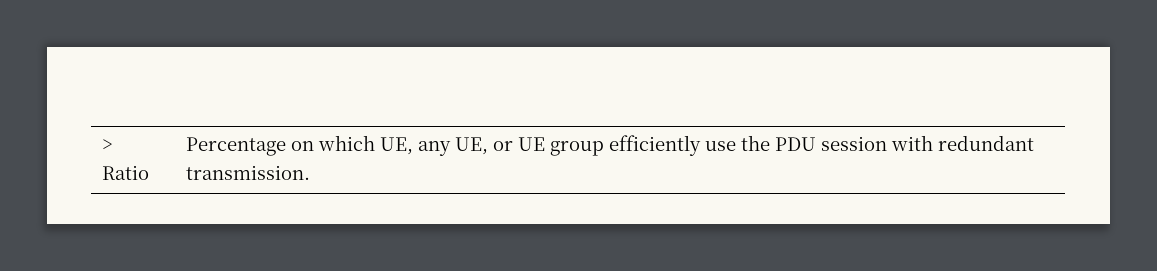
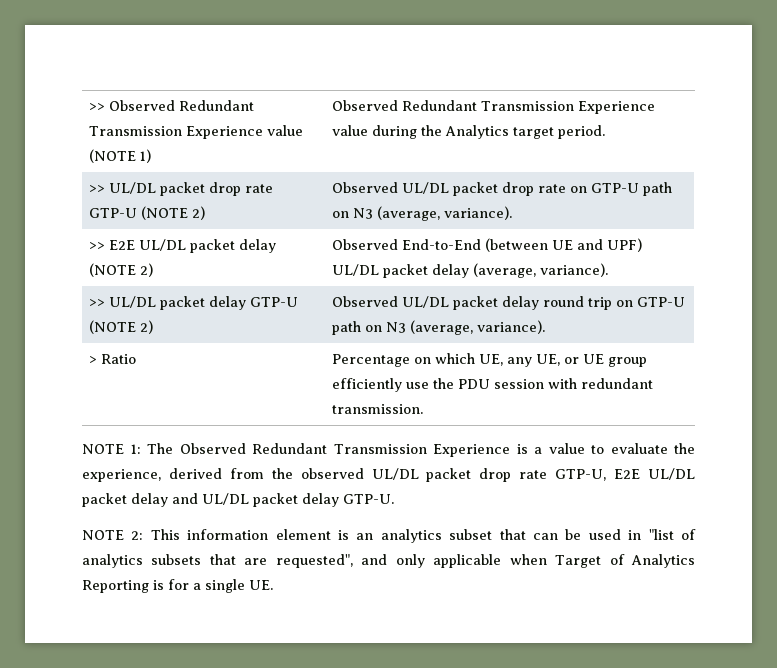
+ >> Observed Redundant Transmission Experience value (NOTE 1) | Observed Redundant Transmission Experience value during the Analytics target period.
+ >> UL/DL packet drop rate GTP-U (NOTE 2) | Observed UL/DL packet drop rate on GTP-U path on N3 (average, variance).
+ >> E2E UL/DL packet delay (NOTE 2) | Observed End-to-End (between UE and UPF) UL/DL packet delay (average, variance).
+ >> UL/DL packet delay GTP-U (NOTE 2) | Observed UL/DL packet delay round trip on GTP-U path on N3 (average, variance).
+ NOTE 1: The Observed Redundant Transmission Experience is a value to evaluate the experience, derived from the observed UL/DL packet drop rate GTP-U, E2E UL/DL packet delay and UL/DL packet delay GTP-U.
+ NOTE 2: This information element is an analytics subset that can be used in "list of analytics subsets that are requested", and only applicable when Target of Analytics Reporting is for a single UE.

